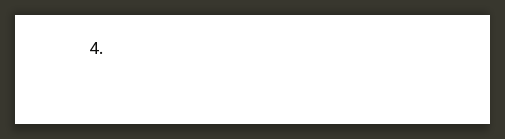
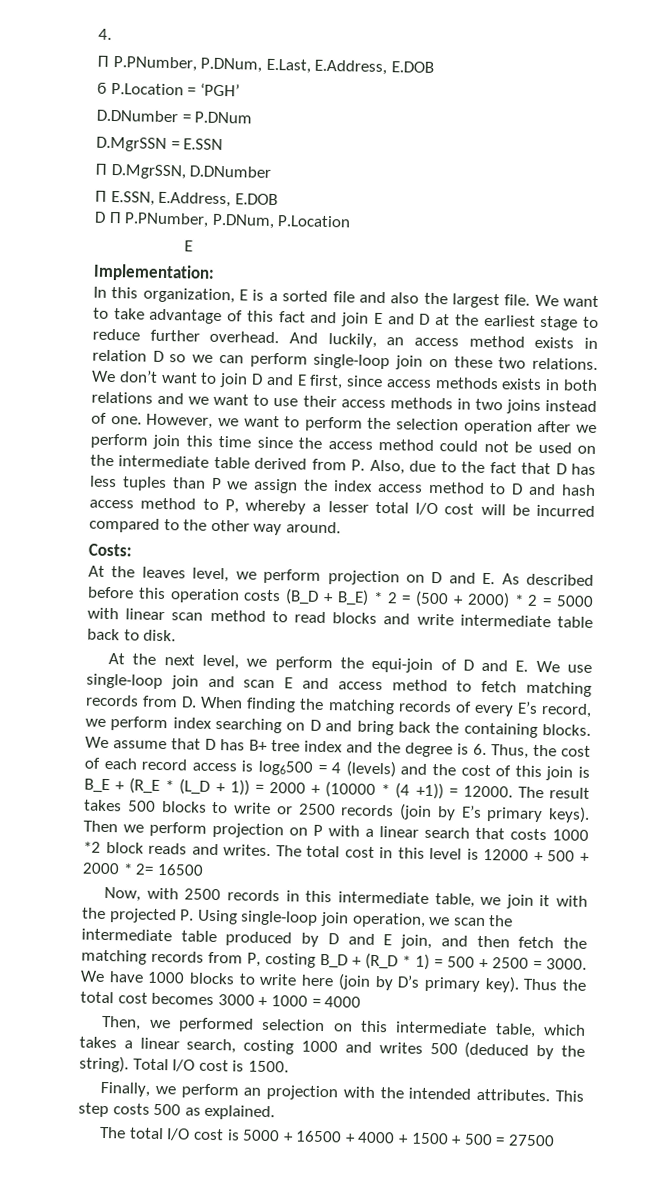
+ Π P.PNumber, P.DNum, E.Last, E.Address, E.DOB
+ ϭ P.Location = ‘PGH’
+ D.DNumber = P.DNum
+ D.MgrSSN = E.SSN
+ Π D.MgrSSN, D.DNumber
+ Π E.SSN, E.Address, E.DOB
+ D Π P.PNumber, P.DNum, P.Location
+ E
+ Implementation:
+ In this organization, E is a sorted file and also the largest file. We want to take advantage of this fact and join E and D at the earliest stage to reduce further overhead. And luckily, an access method exists in relation D so we can perform single-loop join on these two relations. We don’t want to join D and E first, since access methods exists in both relations and we want to use their access methods in two joins instead of one. However, we want to perform the selection operation after we perform join this time since the access method could not be used on the intermediate table derived from P. Also, due to the fact that D has less tuples than P we assign the index access method to D and hash access method to P, whereby a lesser total I/O cost will be incurred compared to the other way around.
+ Costs:
+ At the leaves level, we perform projection on D and E. As described before this operation costs (B_D + B_E) * 2 = (500 + 2000) * 2 = 5000 with linear scan method to read blocks and write intermediate table back to disk.
+ At the next level, we perform the equi-join of D and E. We use single-loop join and scan E and access method to fetch matching records from D. When finding the matching records of every E’s record, we perform index searching on D and bring back the containing blocks. We assume that D has B+ tree index and the degree is 6. Thus, the cost of each record access is log6500 = 4 (levels) and the cost of this join is B_E + (R_E * (L_D + 1)) = 2000 + (10000 * (4 +1)) = 12000. The result takes 500 blocks to write or 2500 records (join by E’s primary keys). Then we perform projection on P with a linear search that costs 1000 *2 block reads and writes. The total cost in this level is 12000 + 500 + 2000 * 2= 16500
+ Now, with 2500 records in this intermediate table, we join it with the projected P. Using single-loop join operation, we scan the intermediate table produced by D and E join, and then fetch the matching records from P, costing B_D + (R_D * 1) = 500 + 2500 = 3000. We have 1000 blocks to write here (join by D’s primary key). Thus the total cost becomes 3000 + 1000 = 4000
+ Then, we performed selection on this intermediate table, which takes a linear search, costing 1000 and writes 500 (deduced by the string). Total I/O cost is 1500.
+ Finally, we perform an projection with the intended attributes. This step costs 500 as explained.
+ The total I/O cost is 5000 + 16500 + 4000 + 1500 + 500 = 27500

